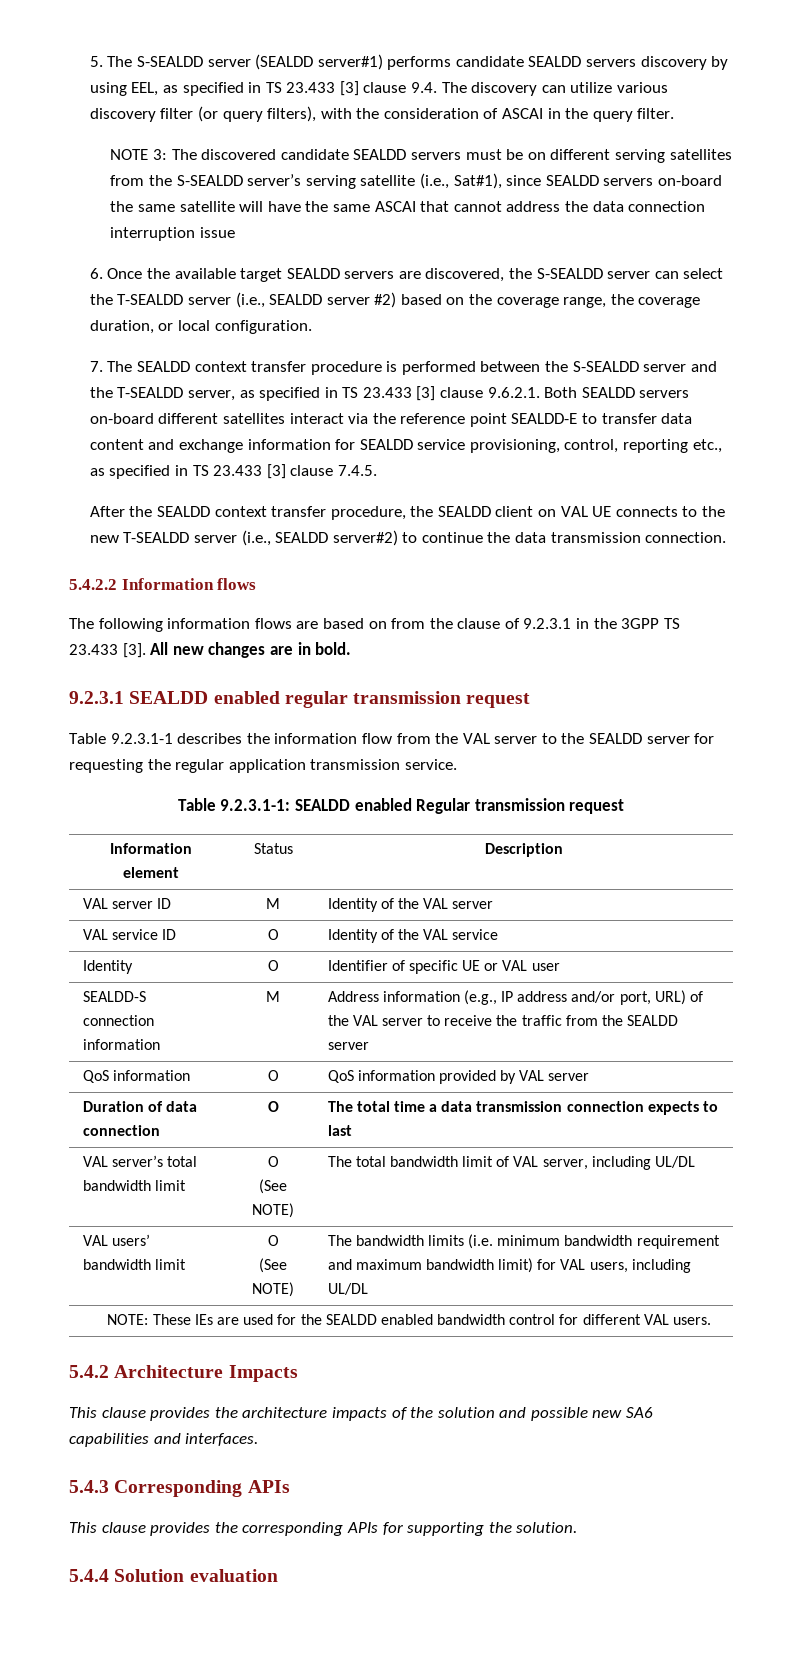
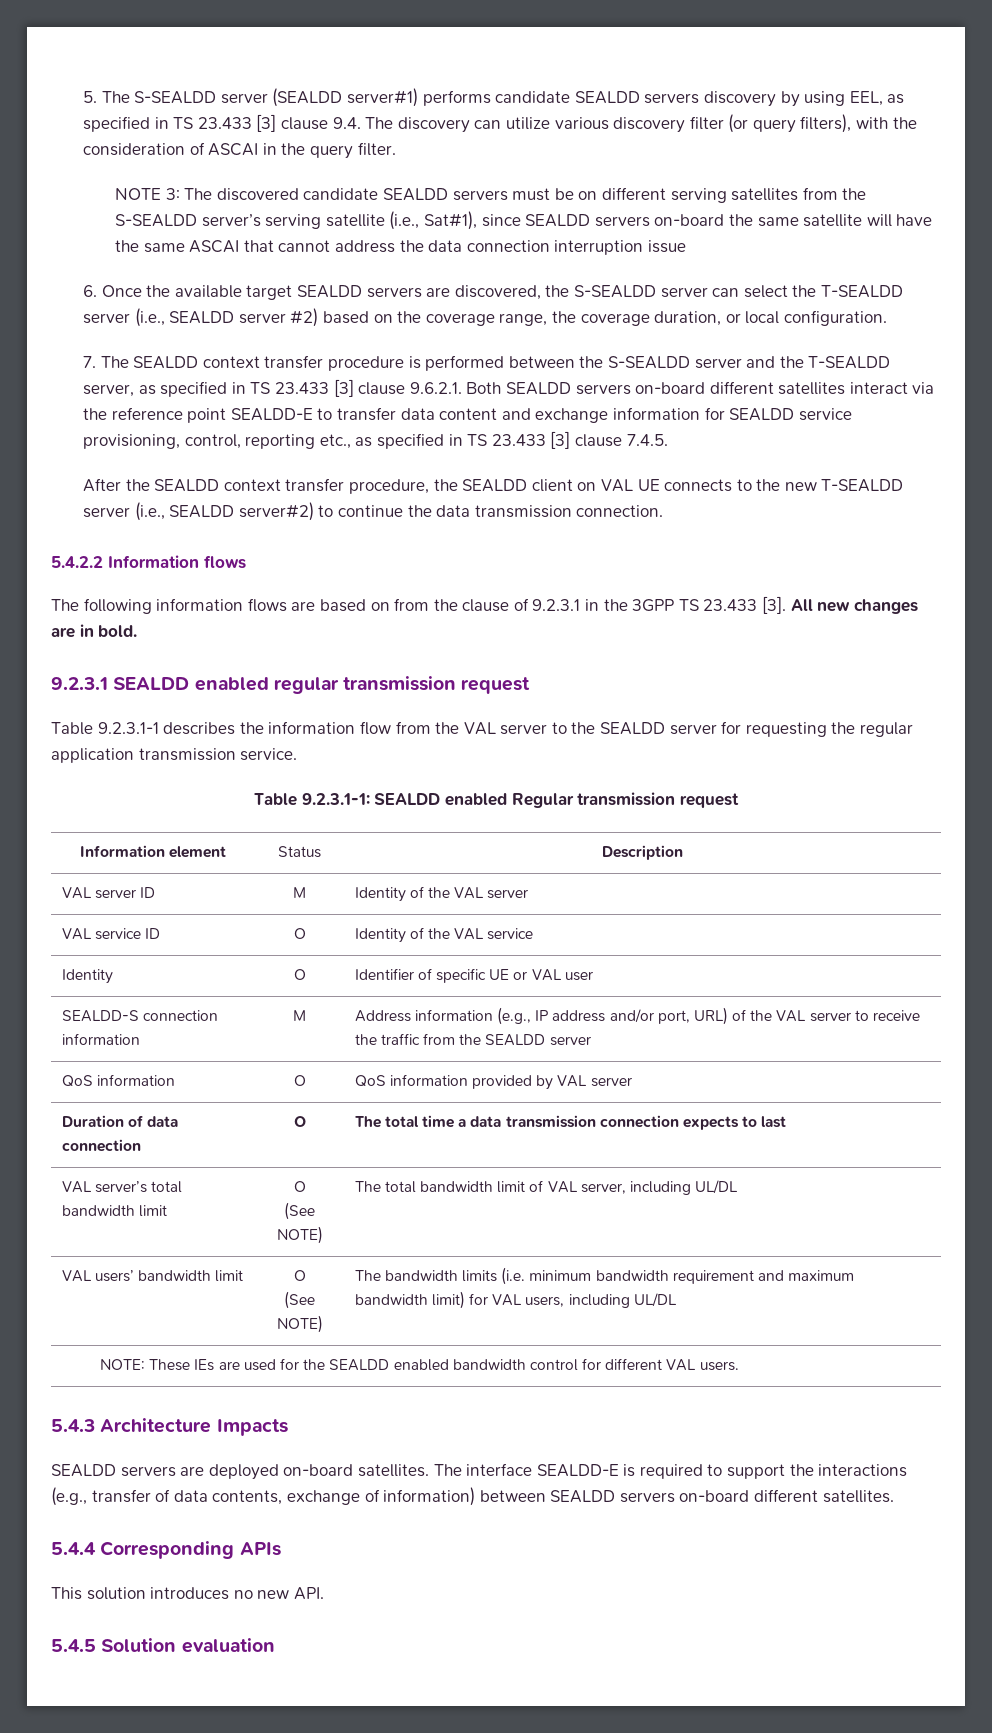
- 5.4.2 Architecture Impacts
+ 5.4.3 Architecture Impacts
- This clause provides the architecture impacts of the solution and possible new SA6 capabilities and interfaces.
- 5.4.3 Corresponding APIs
- This clause provides the corresponding APIs for supporting the solution.
- 5.4.4 Solution evaluation
+ SEALDD servers are deployed on-board satellites. The interface SEALDD-E is required to support the interactions (e.g., transfer of data contents, exchange of information) between SEALDD servers on-board different satellites.
+ 5.4.4 Corresponding APIs
+ This solution introduces no new API.
+ 5.4.5 Solution evaluation

